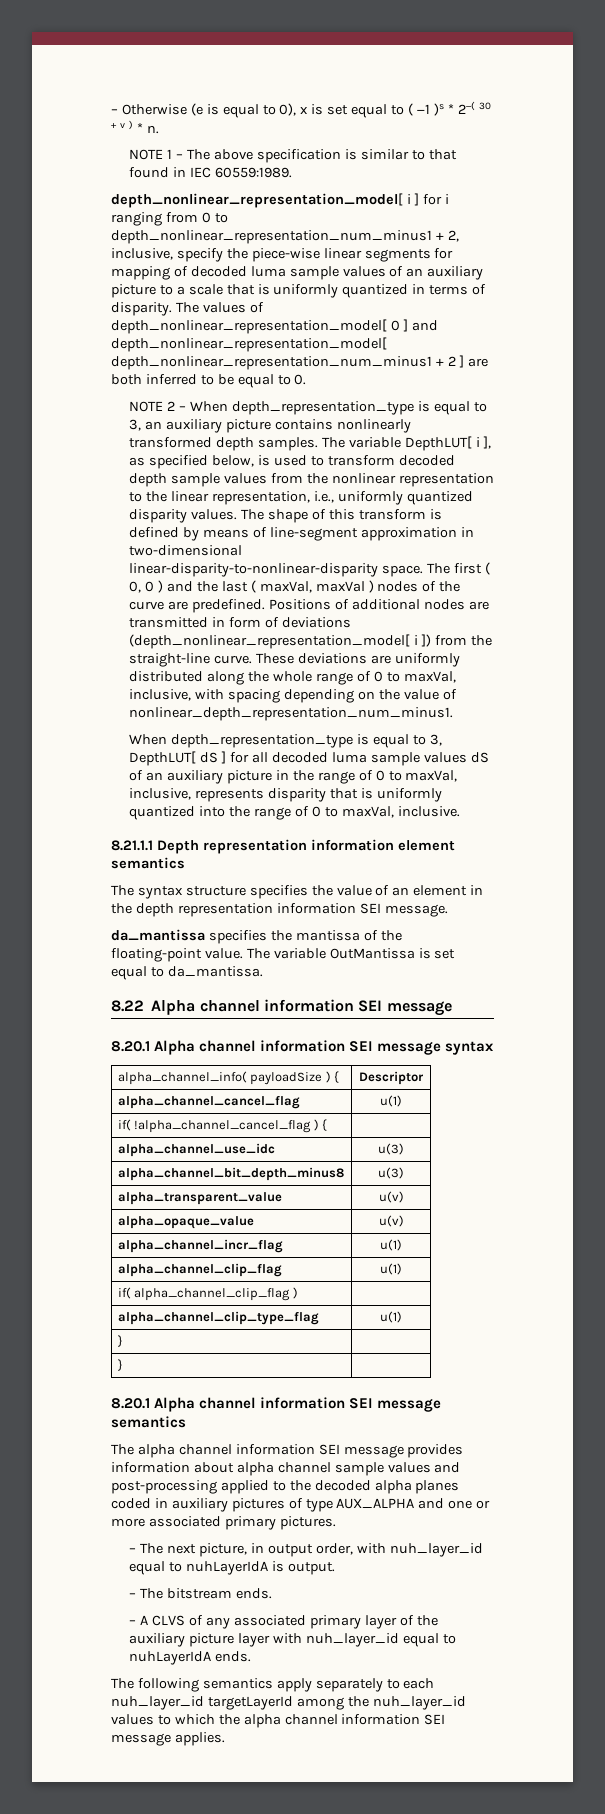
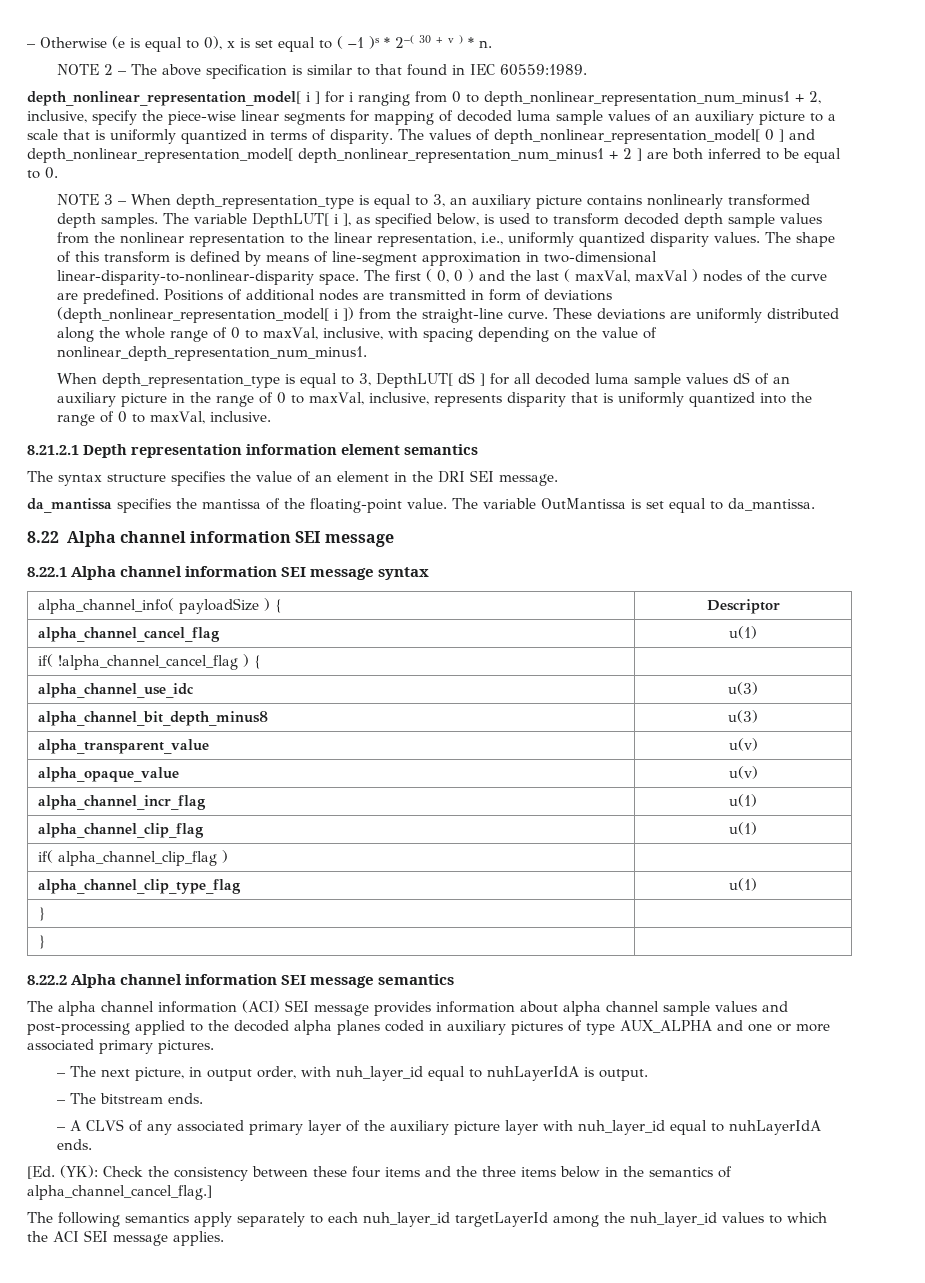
- NOTE 1 – The above specification is similar to that found in IEC 60559:1989.
+ NOTE 2 – The above specification is similar to that found in IEC 60559:1989.
- NOTE 2 – When depth_representation_type is equal to 3, an auxiliary picture contains nonlinearly transformed depth samples.
+ NOTE 3 – When depth_representation_type is equal to 3, an auxiliary picture contains nonlinearly transformed depth samples.
- 8.21.1.1 Depth representation information element semantics
+ 8.21.2.1 Depth representation information element semantics
- The syntax structure specifies the value of an element in the depth representation information SEI message.
+ The syntax structure specifies the value of an element in the DRI SEI message.
- 8.20.1 Alpha channel information SEI message syntax
+ 8.22.1 Alpha channel information SEI message syntax
- 8.20.1 Alpha channel information SEI message semantics
+ 8.22.2 Alpha channel information SEI message semantics
- The alpha channel information SEI message provides information about alpha channel sample values and post-processing applied to the decoded alpha planes coded in auxiliary pictures of type AUX_ALPHA and one or more associated primary pictures.
+ The alpha channel information (ACI) SEI message provides information about alpha channel sample values and post-processing applied to the decoded alpha planes coded in auxiliary pictures of type AUX_ALPHA and one or more associated primary pictures.
+ [Ed. (YK): Check the consistency between these four items and the three items below in the semantics of alpha_channel_cancel_flag.]
- The following semantics apply separately to each nuh_layer_id targetLayerId among the nuh_layer_id values to which the alpha channel information SEI message applies.
+ The following semantics apply separately to each nuh_layer_id targetLayerId among the nuh_layer_id values to which the ACI SEI message applies.

